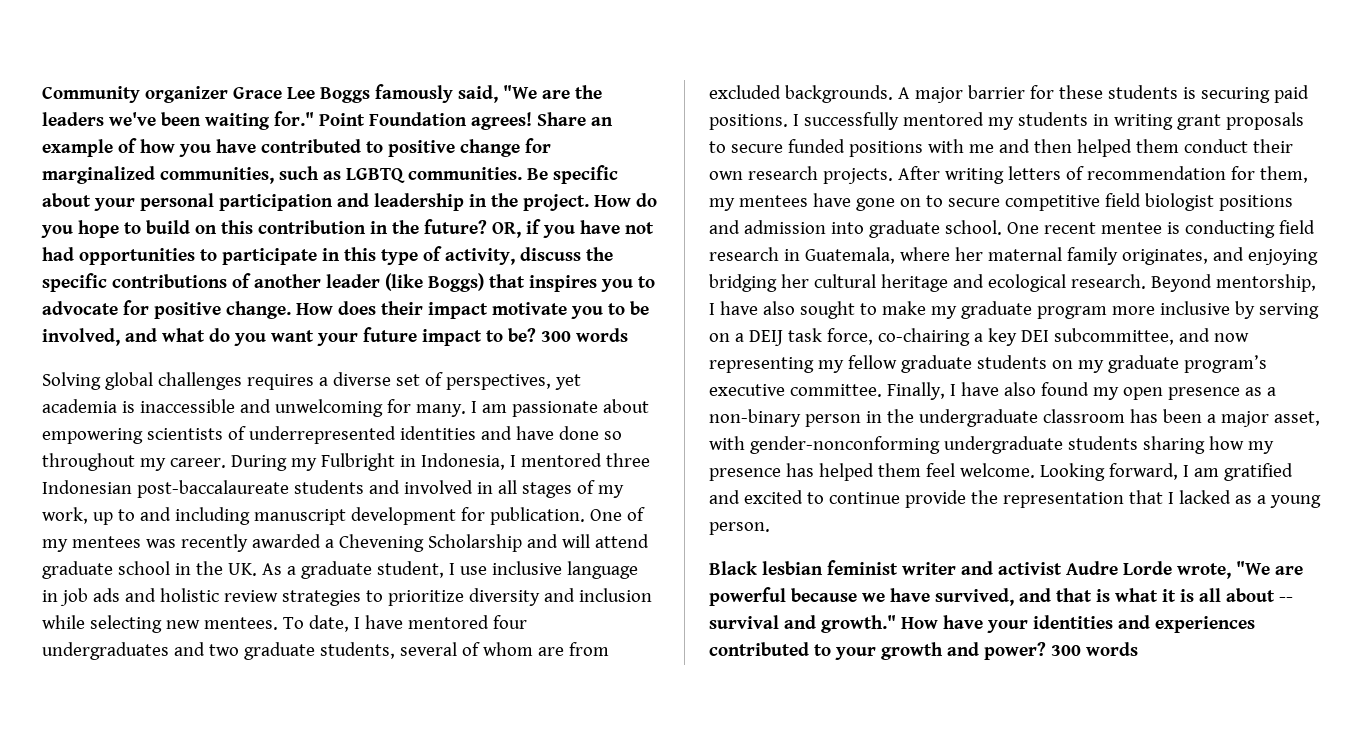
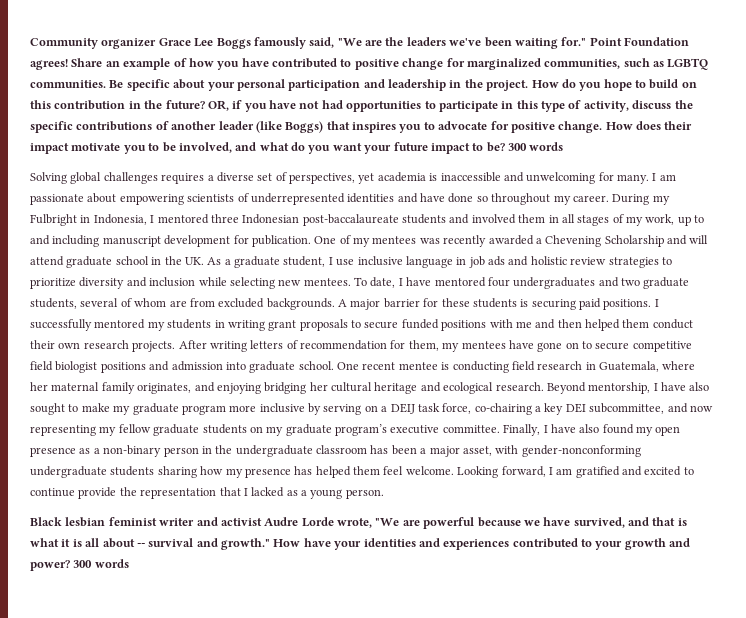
- During my Fulbright in Indonesia, I mentored three Indonesian post-baccalaureate students and involved in all stages of my work, up to and including manuscript development for publication.
+ During my Fulbright in Indonesia, I mentored three Indonesian post-baccalaureate students and involved them in all stages of my work, up to and including manuscript development for publication.

